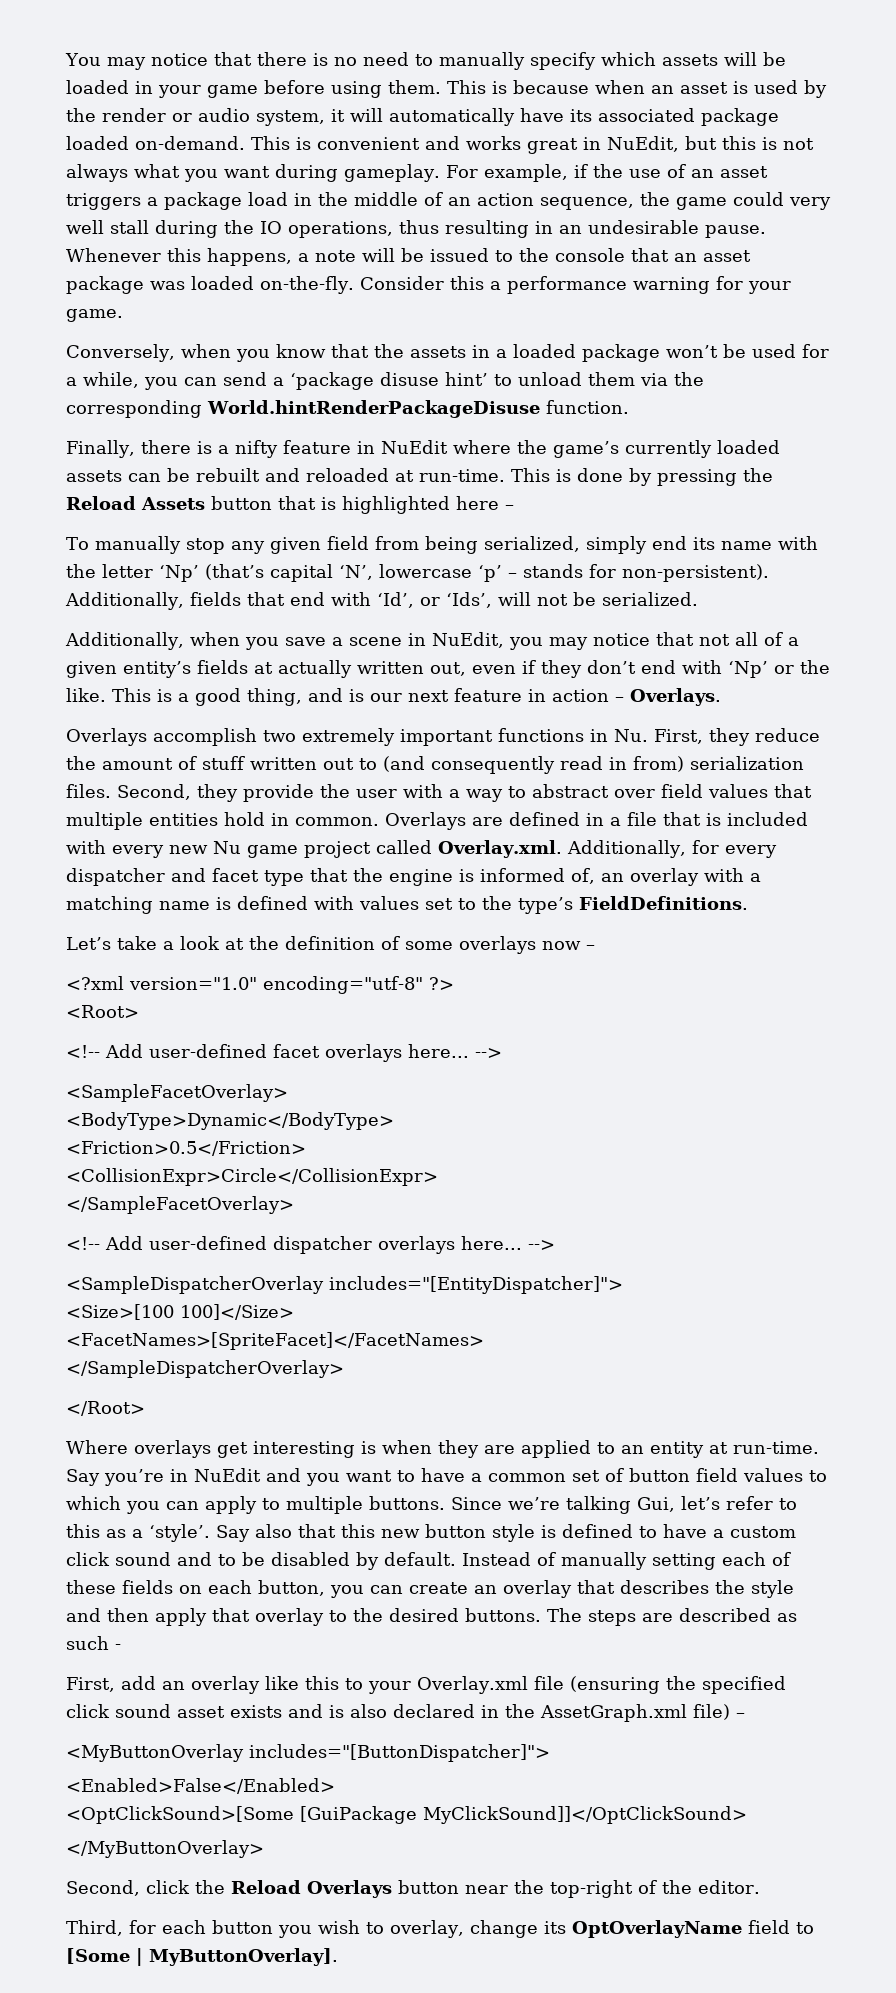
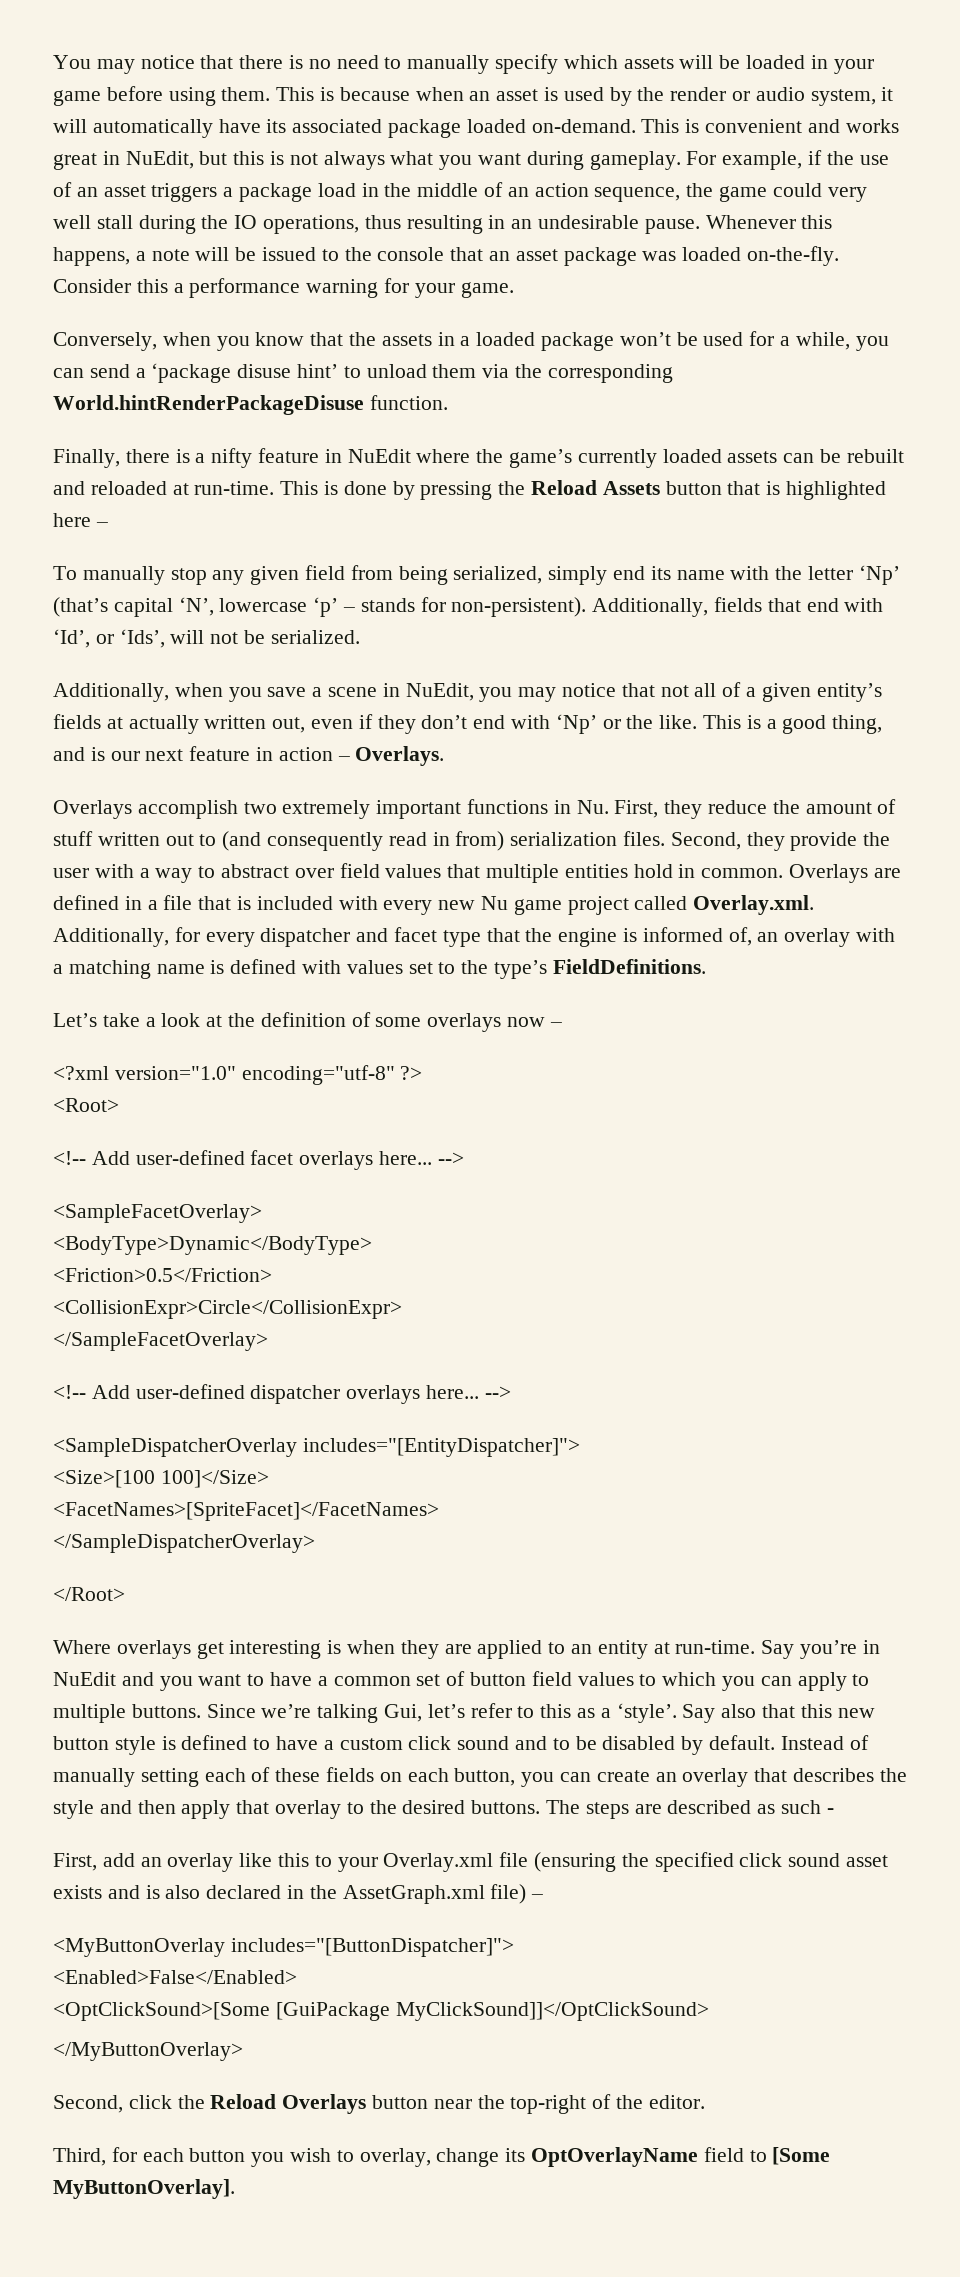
- Third, for each button you wish to overlay, change its OptOverlayName field to [Some | MyButtonOverlay].
+ Third, for each button you wish to overlay, change its OptOverlayName field to [Some MyButtonOverlay].

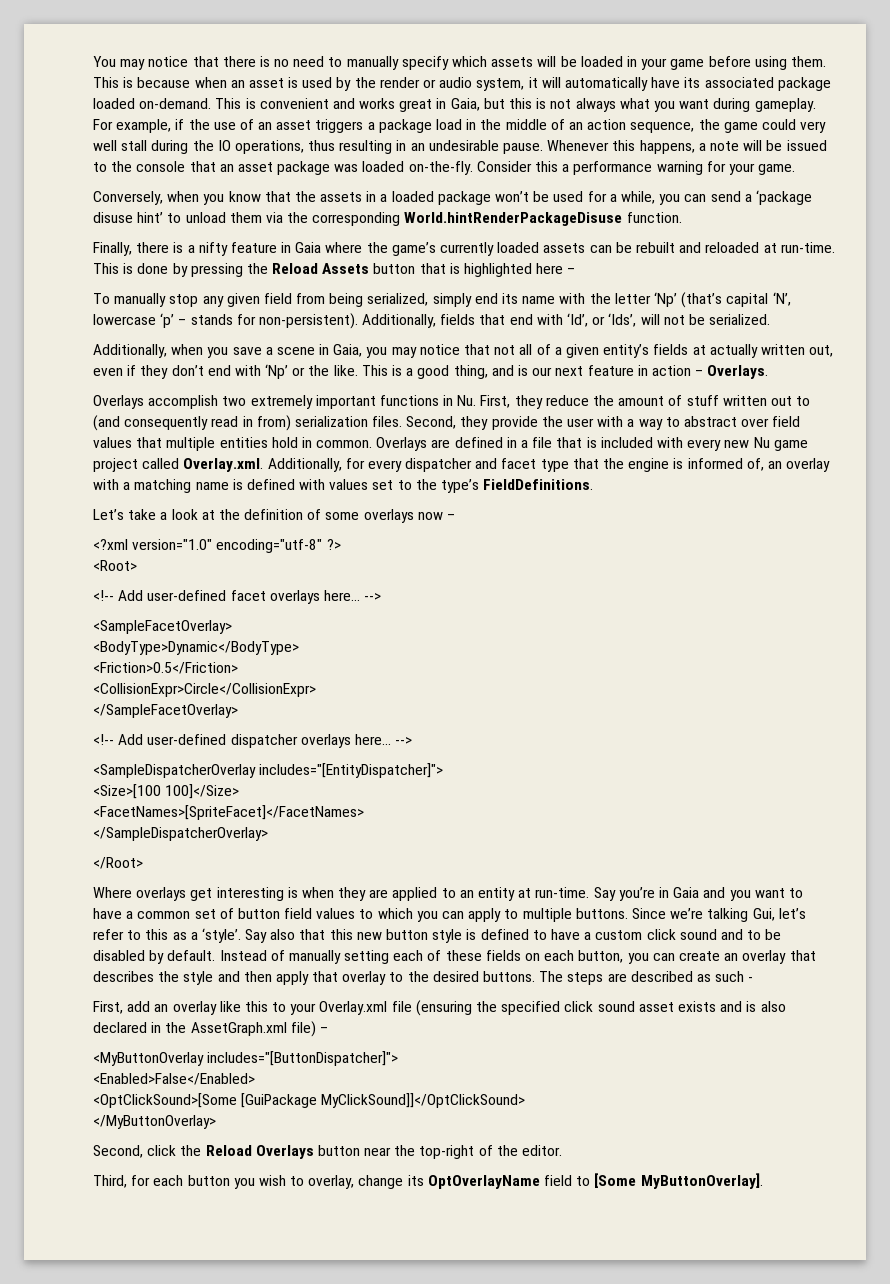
- This is convenient and works great in NuEdit, but this is not always what you want during gameplay.
+ This is convenient and works great in Gaia, but this is not always what you want during gameplay.
- Finally, there is a nifty feature in NuEdit where the game’s currently loaded assets can be rebuilt and reloaded at run-time.
+ Finally, there is a nifty feature in Gaia where the game’s currently loaded assets can be rebuilt and reloaded at run-time.
- Additionally, when you save a scene in NuEdit, you may notice that not all of a given entity’s fields at actually written out, even if they don’t end with ‘Np’ or the like.
+ Additionally, when you save a scene in Gaia, you may notice that not all of a given entity’s fields at actually written out, even if they don’t end with ‘Np’ or the like.
- Say you’re in NuEdit and you want to have a common set of button field values to which you can apply to multiple buttons.
+ Say you’re in Gaia and you want to have a common set of button field values to which you can apply to multiple buttons.

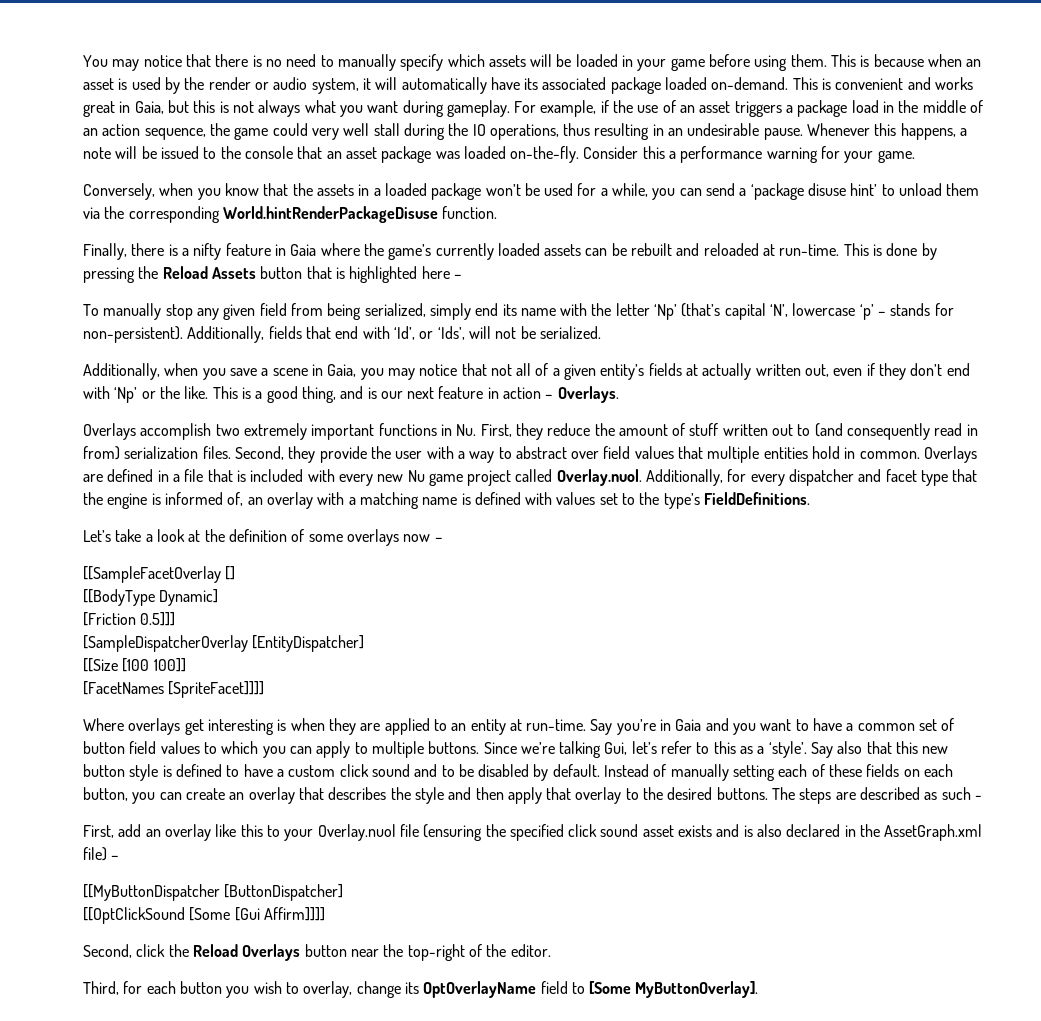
- Overlays are defined in a file that is included with every new Nu game project called Overlay.xml. Additionally, for every dispatcher and facet type that the engine is informed of, an overlay with a matching name is defined with values set to the type’s FieldDefinitions.
+ Overlays are defined in a file that is included with every new Nu game project called Overlay.nuol. Additionally, for every dispatcher and facet type that the engine is informed of, an overlay with a matching name is defined with values set to the type’s FieldDefinitions.
- <?xml version="1.0" encoding="utf-8" ?>
- <Root>
- <!-- Add user-defined facet overlays here... -->
- <SampleFacetOverlay>
- <BodyType>Dynamic</BodyType>
- <Friction>0.5</Friction>
- <CollisionExpr>Circle</CollisionExpr>
- </SampleFacetOverlay>
- <!-- Add user-defined dispatcher overlays here... -->
- <SampleDispatcherOverlay includes="[EntityDispatcher]">
- <Size>[100 100]</Size>
- <FacetNames>[SpriteFacet]</FacetNames>
- </SampleDispatcherOverlay>
- </Root>
+ [[SampleFacetOverlay []
+ [[BodyType Dynamic]
+ [Friction 0.5]]]
+ [SampleDispatcherOverlay [EntityDispatcher]
+ [[Size [100 100]]
+ [FacetNames [SpriteFacet]]]]
- First, add an overlay like this to your Overlay.xml file (ensuring the specified click sound asset exists and is also declared in the AssetGraph.xml file) –
+ First, add an overlay like this to your Overlay.nuol file (ensuring the specified click sound asset exists and is also declared in the AssetGraph.xml file) –
- <MyButtonOverlay includes="[ButtonDispatcher]">
- <Enabled>False</Enabled>
- <OptClickSound>[Some [GuiPackage MyClickSound]]</OptClickSound>
- </MyButtonOverlay>
+ [[MyButtonDispatcher [ButtonDispatcher]
+ [[OptClickSound [Some [Gui Affirm]]]]

